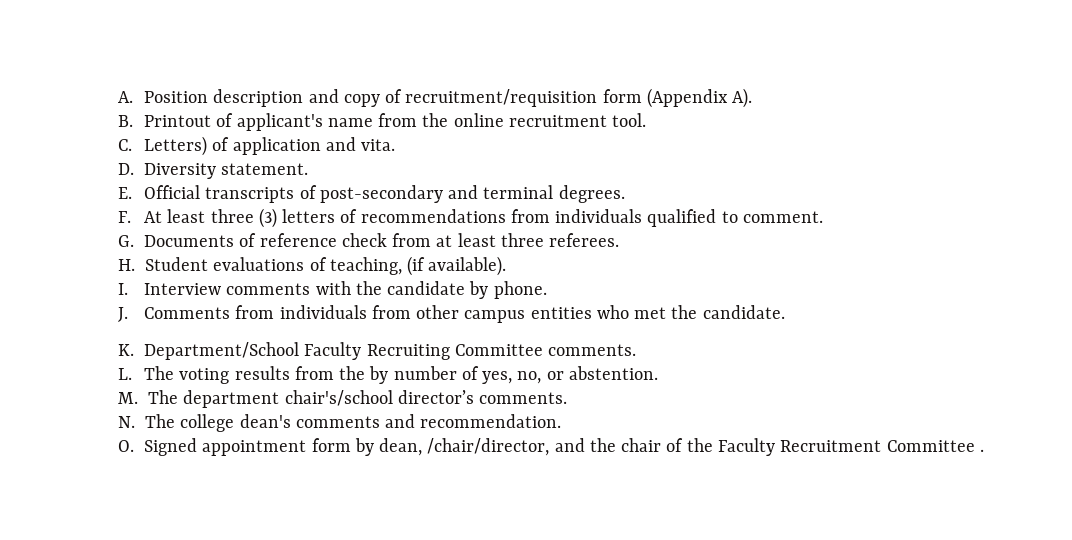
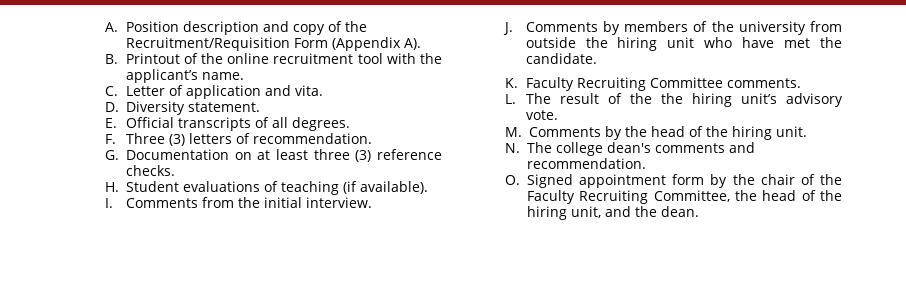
- A. Position description and copy of recruitment/requisition form (Appendix A).
+ A. Position description and copy of the Recruitment/Requisition Form (Appendix A).
- B. Printout of applicant's name from the online recruitment tool.
+ B. Printout of the online recruitment tool with the applicant’s name.
- C. Letters) of application and vita.
+ C. Letter of application and vita.
- E. Official transcripts of post-secondary and terminal degrees.
+ E. Official transcripts of all degrees.
- F. At least three (3) letters of recommendations from individuals qualified to comment.
- G. Documents of reference check from at least three referees.
+ F. Three (3) letters of recommendation.
+ G. Documentation on at least three (3) reference checks.
- H. Student evaluations of teaching, (if available).
+ H. Student evaluations of teaching (if available).
- I. Interview comments with the candidate by phone.
- J. Comments from individuals from other campus entities who met the candidate.
+ I. Comments from the initial interview.
+ J. Comments by members of the university from outside the hiring unit who have met the candidate.
- K. Department/School Faculty Recruiting Committee comments.
+ K. Faculty Recruiting Committee comments.
- L. The voting results from the by number of yes, no, or abstention.
- M. The department chair's/school director’s comments.
+ L. The result of the the hiring unit’s advisory vote.
+ M. Comments by the head of the hiring unit.
- O. Signed appointment form by dean, /chair/director, and the chair of the Faculty Recruitment Committee .
+ O. Signed appointment form by the chair of the Faculty Recruiting Committee, the head of the hiring unit, and the dean.

